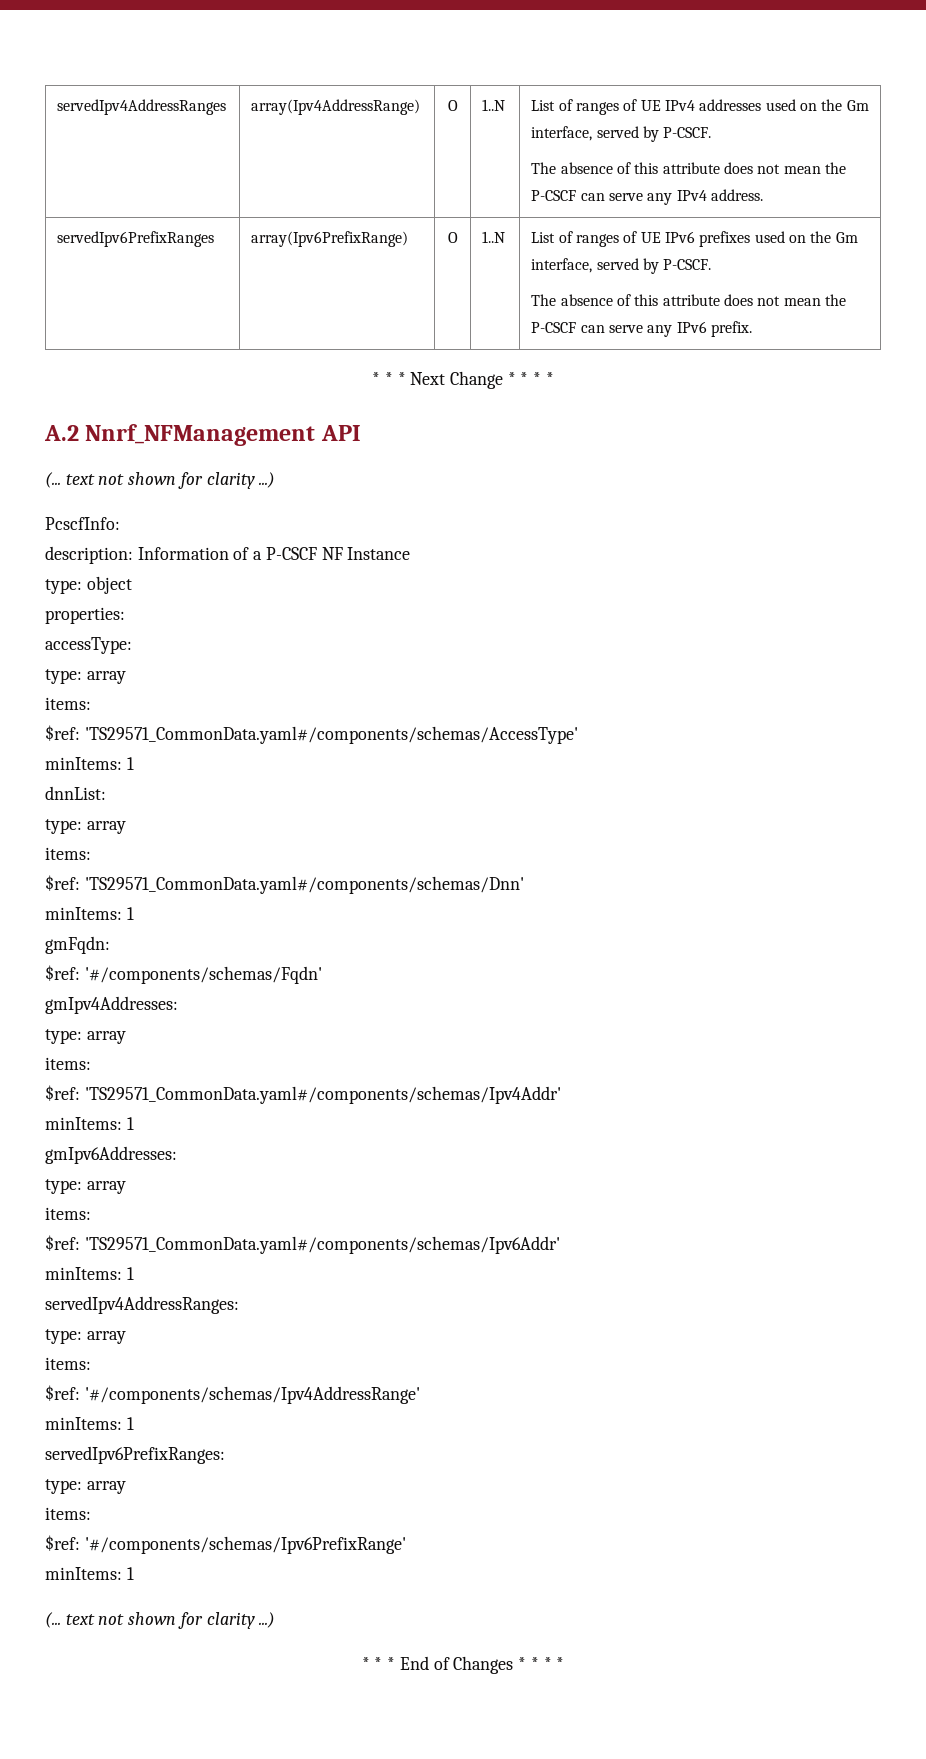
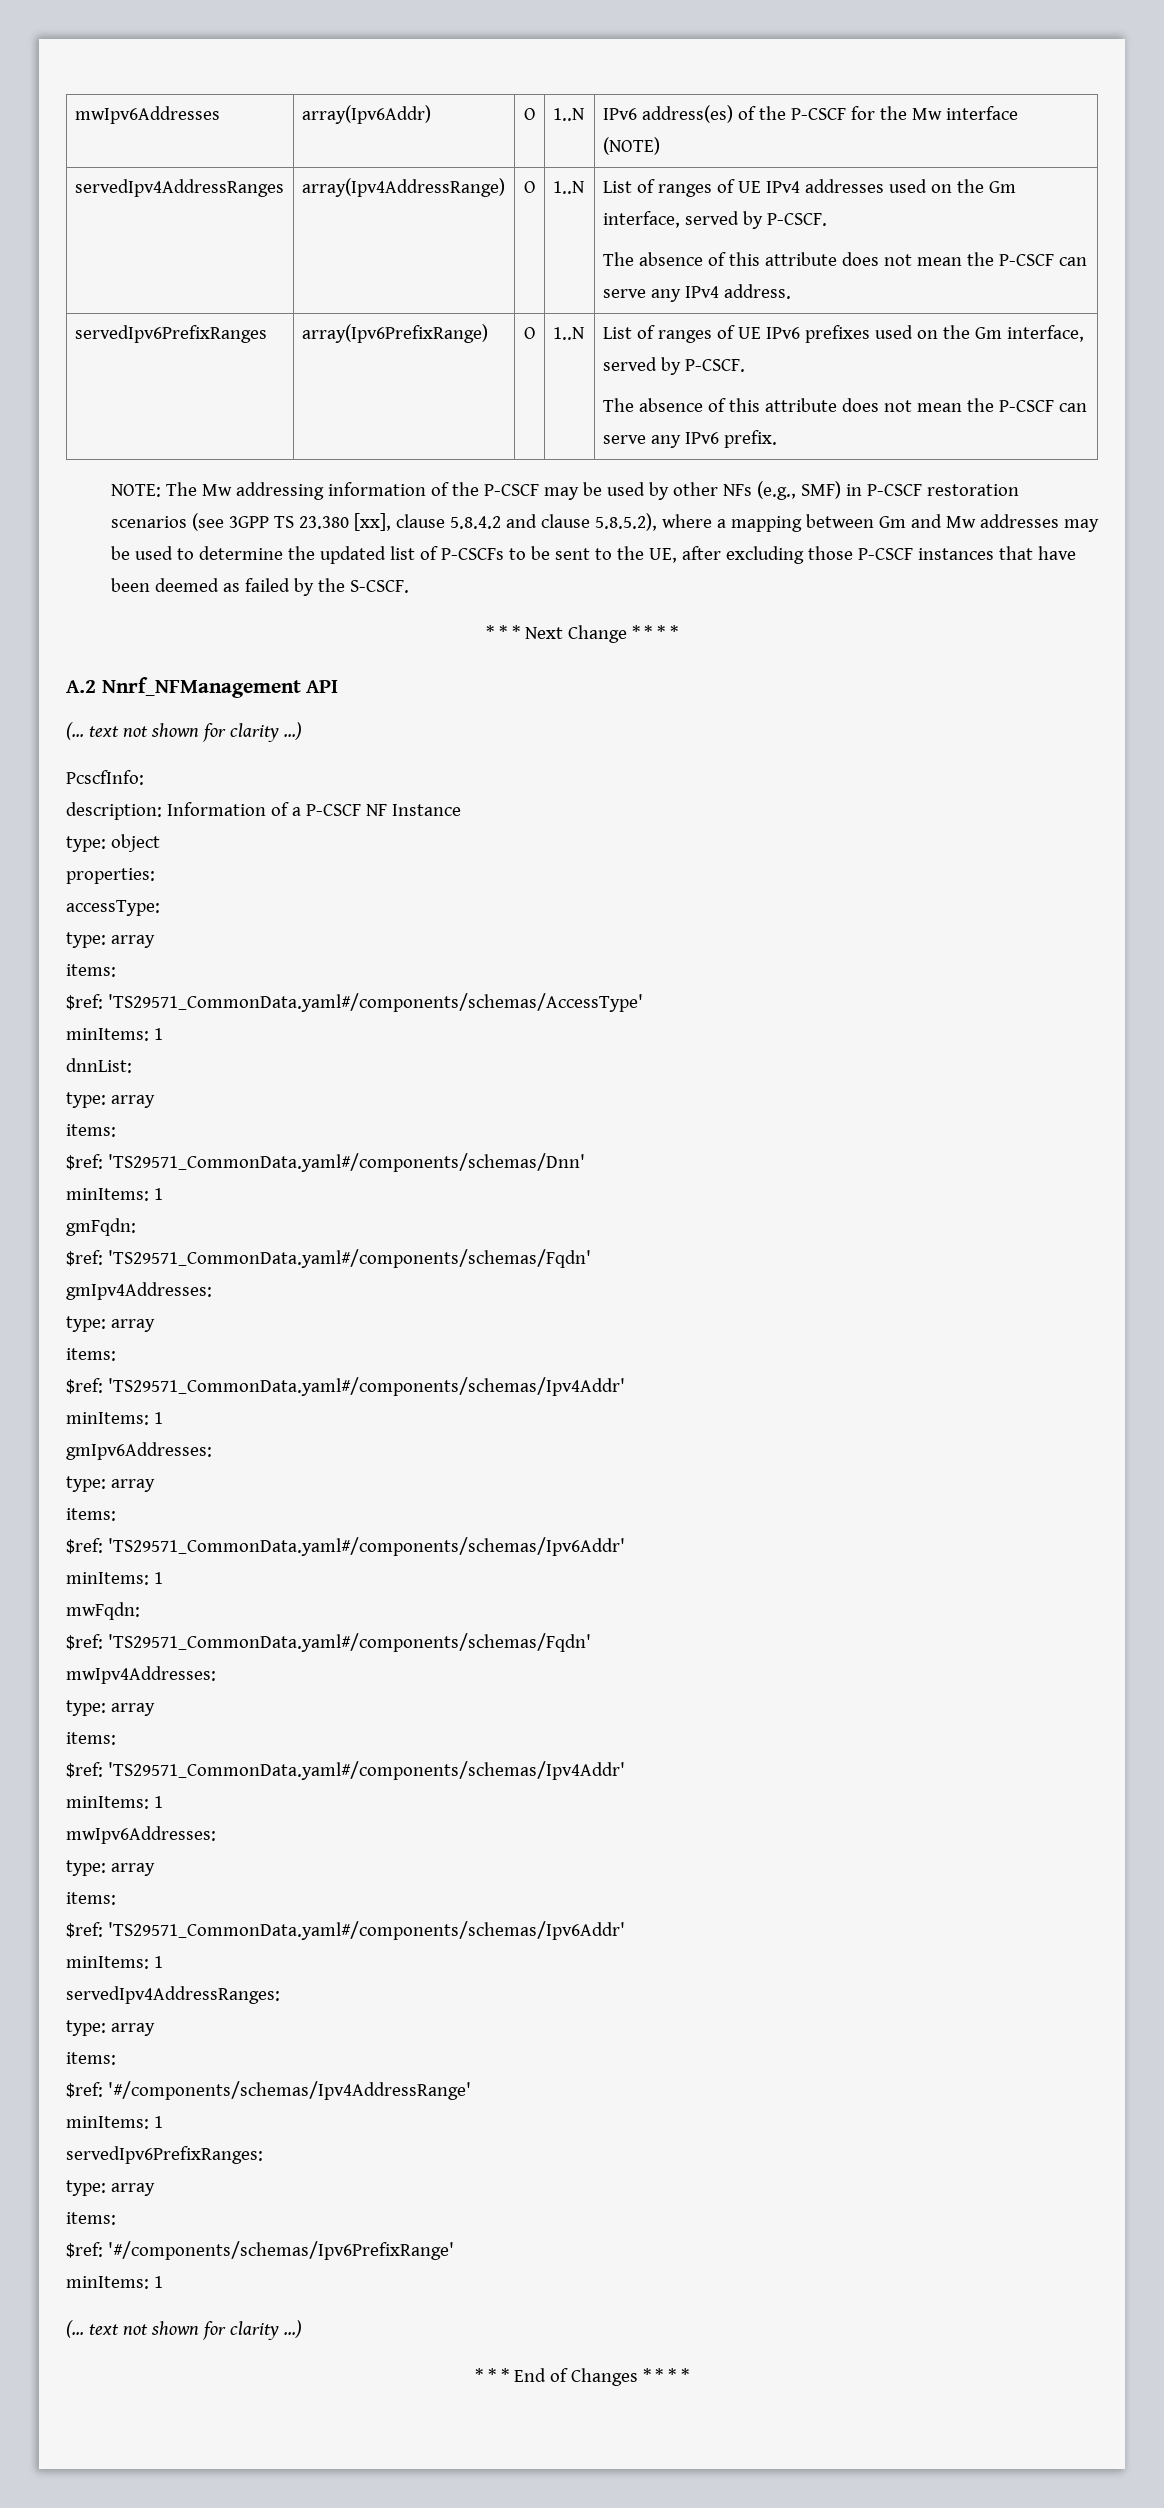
+ mwIpv6Addresses | array(Ipv6Addr) | O | 1..N | IPv6 address(es) of the P-CSCF for the Mw interface
+ (NOTE)
+ NOTE: The Mw addressing information of the P-CSCF may be used by other NFs (e.g., SMF) in P-CSCF restoration scenarios (see 3GPP TS 23.380 [xx], clause 5.8.4.2 and clause 5.8.5.2), where a mapping between Gm and Mw addresses may be used to determine the updated list of P-CSCFs to be sent to the UE, after excluding those P-CSCF instances that have been deemed as failed by the S-CSCF.
  gmFqdn:
- $ref: '#/components/schemas/Fqdn'
+ $ref: 'TS29571_CommonData.yaml#/components/schemas/Fqdn'
+ mwFqdn:
+ $ref: 'TS29571_CommonData.yaml#/components/schemas/Fqdn'
+ mwIpv4Addresses:
+ type: array
+ items:
+ $ref: 'TS29571_CommonData.yaml#/components/schemas/Ipv4Addr'
+ minItems: 1
+ mwIpv6Addresses:
+ type: array
+ items:
+ $ref: 'TS29571_CommonData.yaml#/components/schemas/Ipv6Addr'
+ minItems: 1

